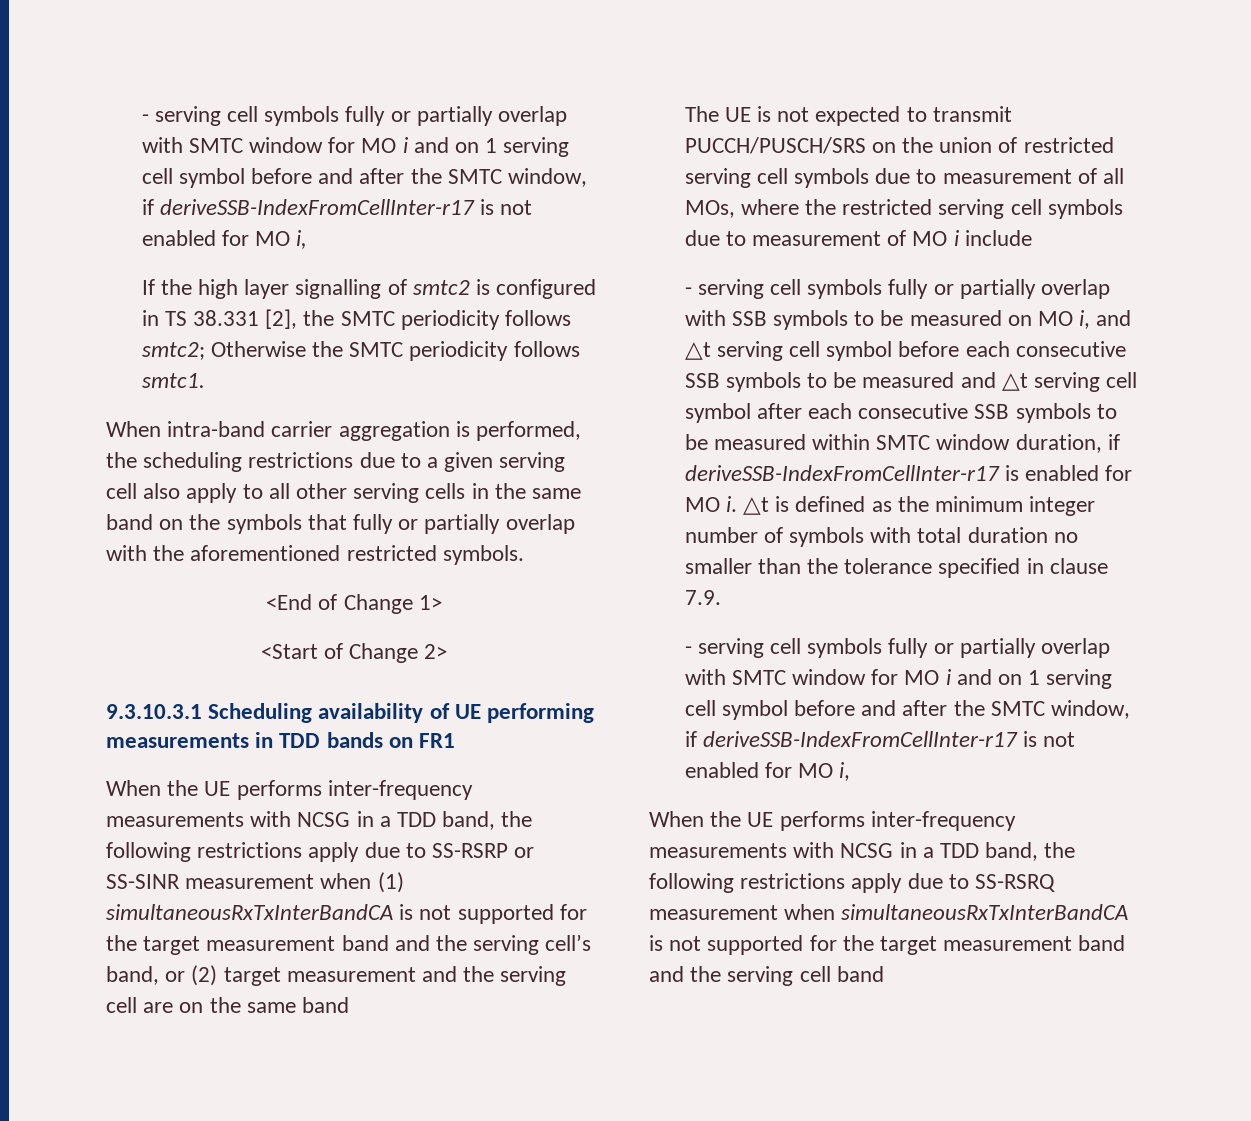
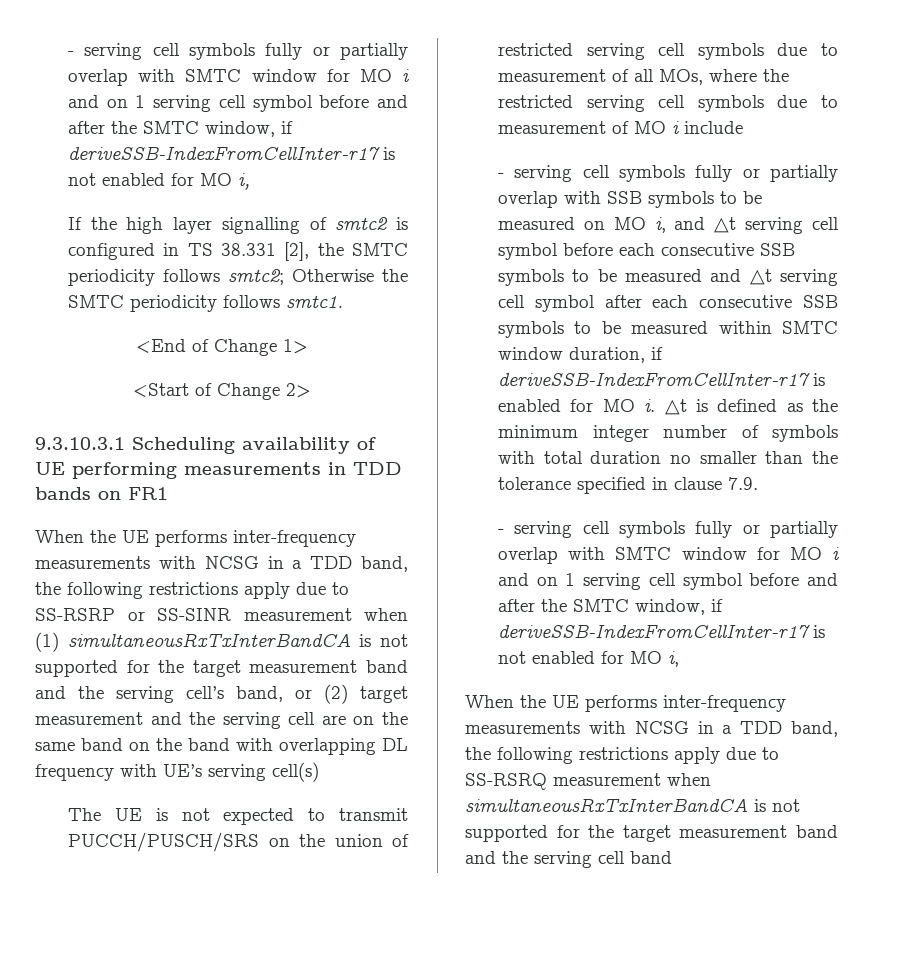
- When intra-band carrier aggregation is performed, the scheduling restrictions due to a given serving cell also apply to all other serving cells in the same band on the symbols that fully or partially overlap with the aforementioned restricted symbols.
- When the UE performs inter-frequency measurements with NCSG in a TDD band, the following restrictions apply due to SS-RSRP or SS-SINR measurement when (1) simultaneousRxTxInterBandCA is not supported for the target measurement band and the serving cell’s band, or (2) target measurement and the serving cell are on the same band
+ When the UE performs inter-frequency measurements with NCSG in a TDD band, the following restrictions apply due to SS-RSRP or SS-SINR measurement when (1) simultaneousRxTxInterBandCA is not supported for the target measurement band and the serving cell’s band, or (2) target measurement and the serving cell are on the same band on the band with overlapping DL frequency with UE’s serving cell(s)

